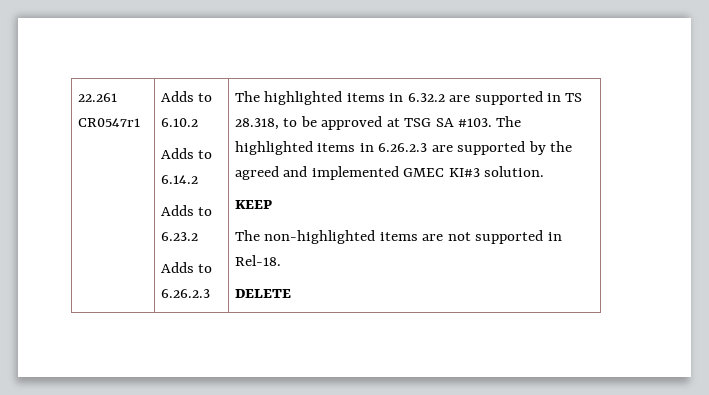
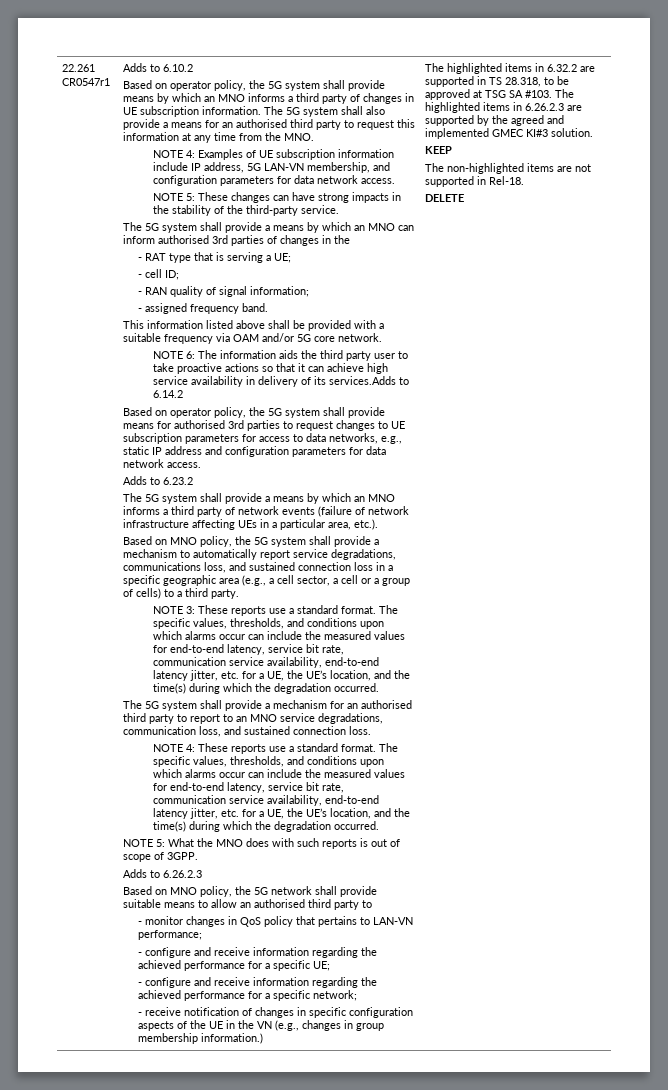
- Adds to 6.14.2
+ Based on operator policy, the 5G system shall provide means by which an MNO informs a third party of changes in UE subscription information. The 5G system shall also provide a means for an authorised third party to request this information at any time from the MNO.
+ NOTE 4: Examples of UE subscription information include IP address, 5G LAN-VN membership, and configuration parameters for data network access.
+ NOTE 5: These changes can have strong impacts in the stability of the third-party service.
+ The 5G system shall provide a means by which an MNO can inform authorised 3rd parties of changes in the
+ - RAT type that is serving a UE;
+ - cell ID;
+ - RAN quality of signal information;
+ - assigned frequency band.
+ This information listed above shall be provided with a suitable frequency via OAM and/or 5G core network.
+ NOTE 6: The information aids the third party user to take proactive actions so that it can achieve high service availability in delivery of its services.Adds to 6.14.2
+ Based on operator policy, the 5G system shall provide means for authorised 3rd parties to request changes to UE subscription parameters for access to data networks, e.g., static IP address and configuration parameters for data network access.
  Adds to 6.23.2
+ The 5G system shall provide a means by which an MNO informs a third party of network events (failure of network infrastructure affecting UEs in a particular area, etc.).
+ Based on MNO policy, the 5G system shall provide a mechanism to automatically report service degradations, communications loss, and sustained connection loss in a specific geographic area (e.g., a cell sector, a cell or a group of cells) to a third party.
+ NOTE 3: These reports use a standard format. The specific values, thresholds, and conditions upon which alarms occur can include the measured values for end-to-end latency, service bit rate, communication service availability, end-to-end latency jitter, etc. for a UE, the UE’s location, and the time(s) during which the degradation occurred.
+ The 5G system shall provide a mechanism for an authorised third party to report to an MNO service degradations, communication loss, and sustained connection loss.
+ NOTE 4: These reports use a standard format. The specific values, thresholds, and conditions upon which alarms occur can include the measured values for end-to-end latency, service bit rate, communication service availability, end-to-end latency jitter, etc. for a UE, the UE’s location, and the time(s) during which the degradation occurred.
+ NOTE 5: What the MNO does with such reports is out of scope of 3GPP.
  Adds to 6.26.2.3
+ Based on MNO policy, the 5G network shall provide suitable means to allow an authorised third party to
+ - monitor changes in QoS policy that pertains to LAN-VN performance;
+ - configure and receive information regarding the achieved performance for a specific UE;
+ - configure and receive information regarding the achieved performance for a specific network;
+ - receive notification of changes in specific configuration aspects of the UE in the VN (e.g., changes in group membership information.)

